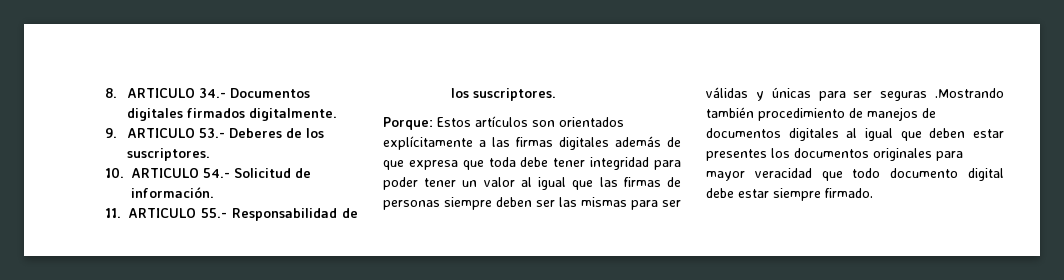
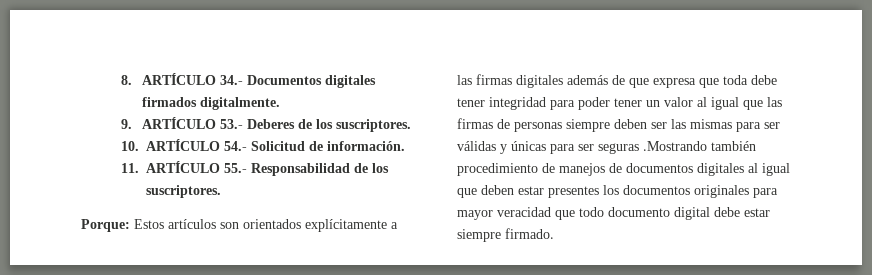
- 8. ARTICULO 34.- Documentos digitales firmados digitalmente.
+ 8. ARTÍCULO 34.- Documentos digitales firmados digitalmente.
- 9. ARTICULO 53.- Deberes de los suscriptores.
+ 9. ARTÍCULO 53.- Deberes de los suscriptores.
- 10. ARTICULO 54.- Solicitud de información.
+ 10. ARTÍCULO 54.- Solicitud de información.
- 11. ARTICULO 55.- Responsabilidad de los suscriptores.
+ 11. ARTÍCULO 55.- Responsabilidad de los suscriptores.

